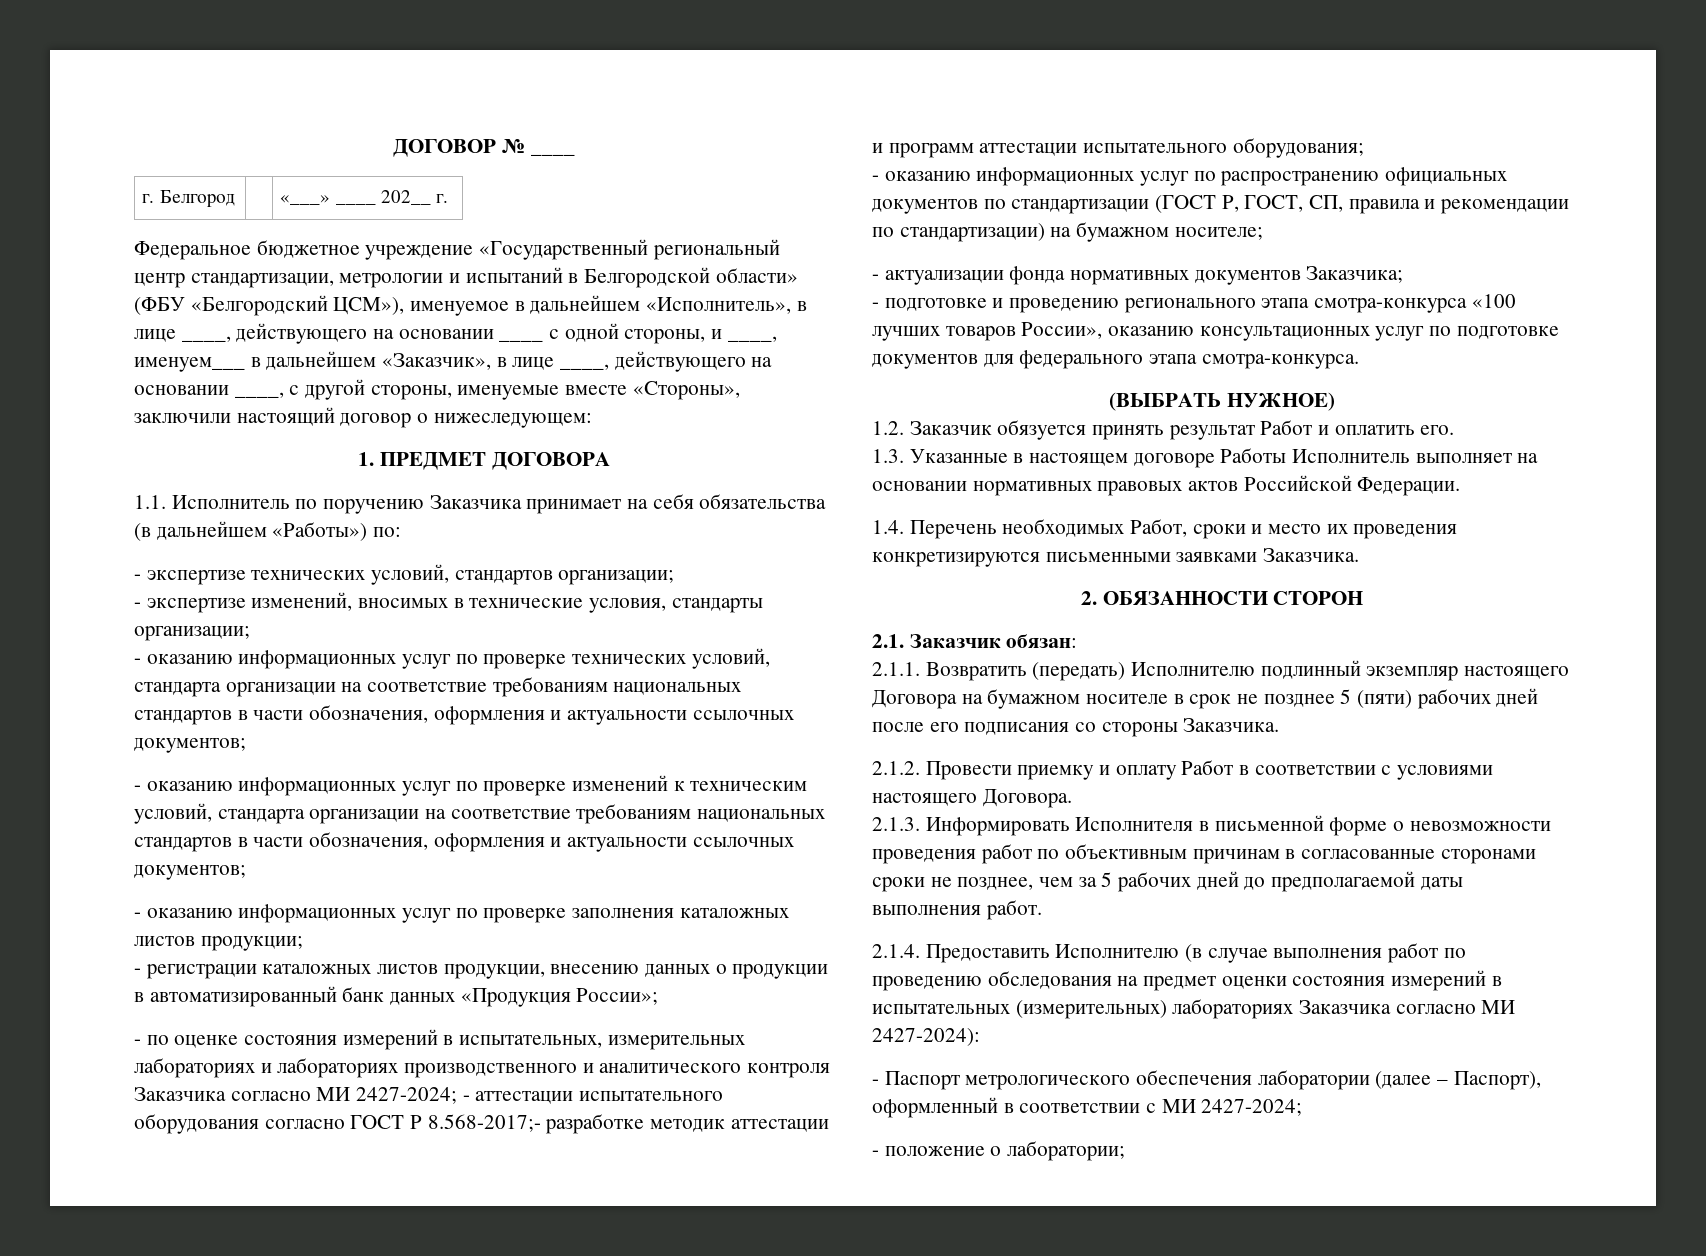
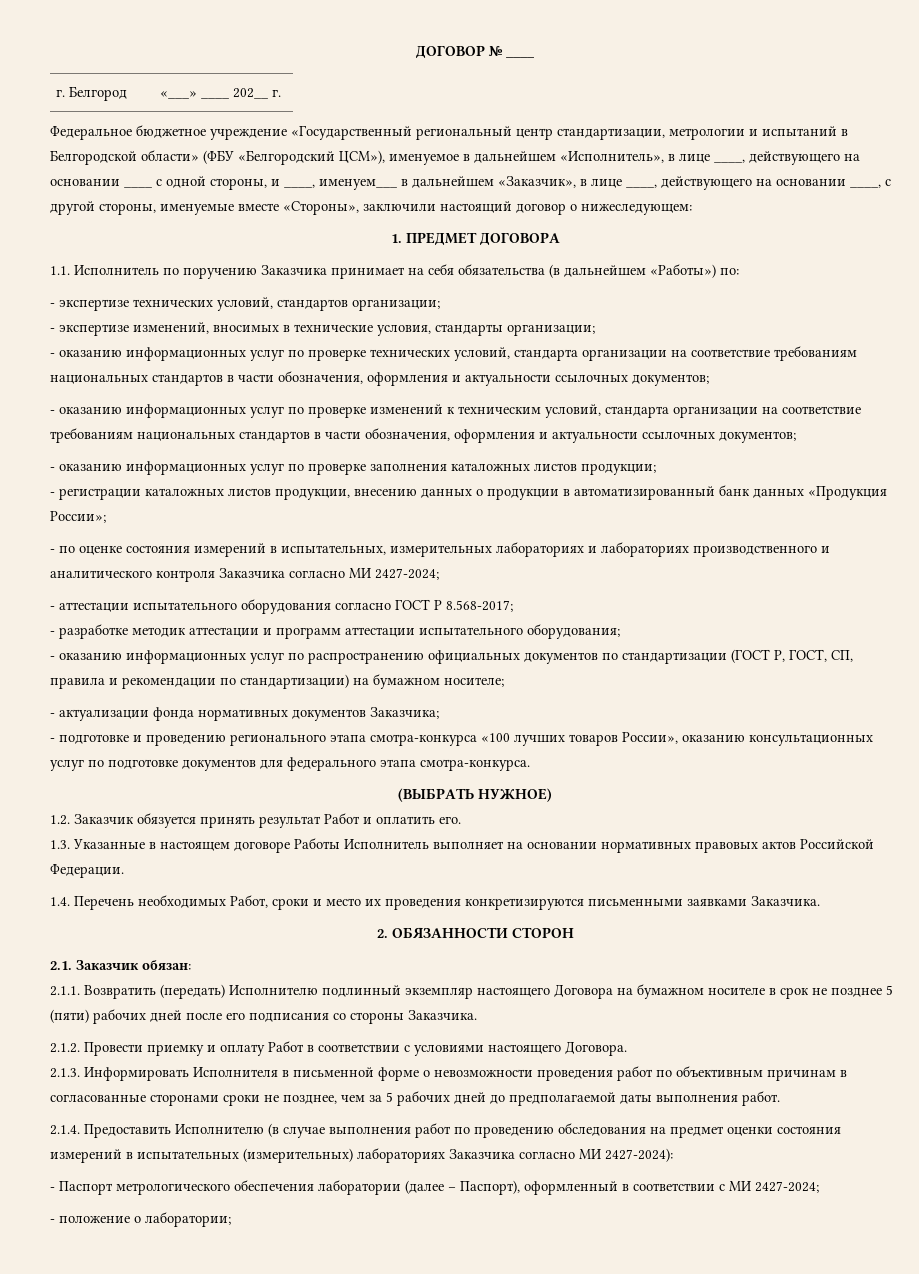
- - по оценке состояния измерений в испытательных, измерительных лабораториях и лабораториях производственного и аналитического контроля Заказчика согласно МИ 2427-2024; - аттестации испытательного оборудования согласно ГОСТ Р 8.568-2017;- разработке методик аттестации и программ аттестации испытательного оборудования;
+ - по оценке состояния измерений в испытательных, измерительных лабораториях и лабораториях производственного и аналитического контроля Заказчика согласно МИ 2427-2024;
+ - аттестации испытательного оборудования согласно ГОСТ Р 8.568-2017;
+ - разработке методик аттестации и программ аттестации испытательного оборудования;

